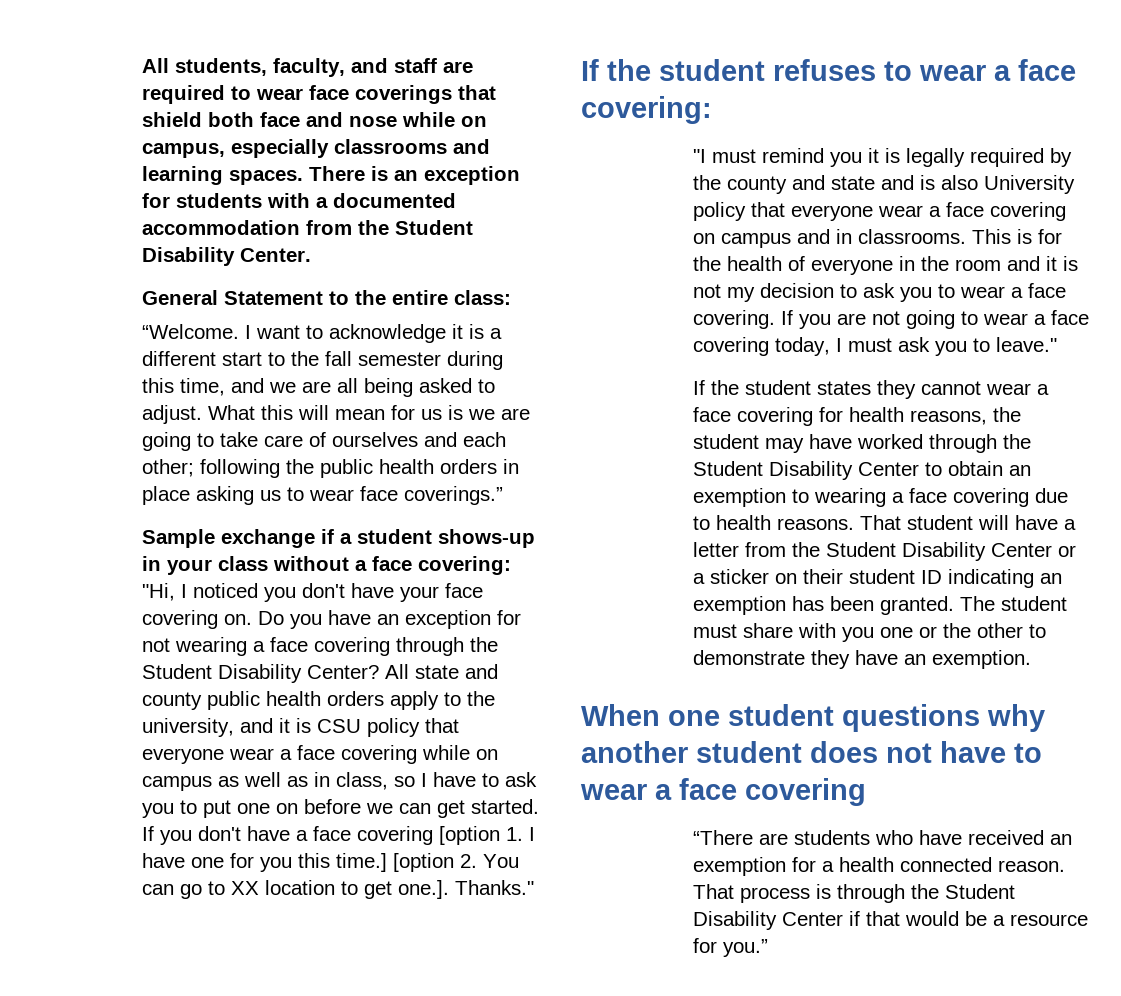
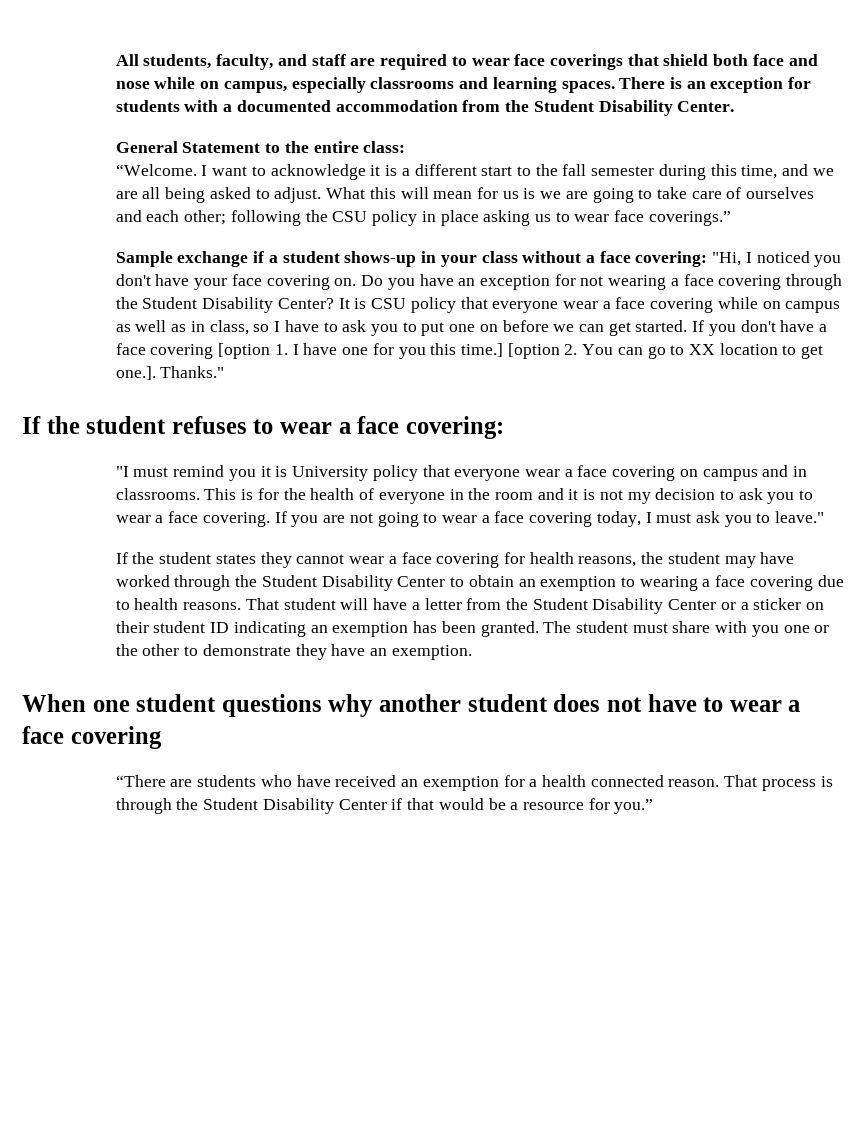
- What this will mean for us is we are going to take care of ourselves and each other; following the public health orders in place asking us to wear face coverings.”
+ What this will mean for us is we are going to take care of ourselves and each other; following the CSU policy in place asking us to wear face coverings.”
- All state and county public health orders apply to the university, and it is CSU policy that everyone wear a face covering while on campus as well as in class, so I have to ask you to put one on before we can get started.
+ It is CSU policy that everyone wear a face covering while on campus as well as in class, so I have to ask you to put one on before we can get started.
- "I must remind you it is legally required by the county and state and is also University policy that everyone wear a face covering on campus and in classrooms.
+ "I must remind you it is University policy that everyone wear a face covering on campus and in classrooms.

